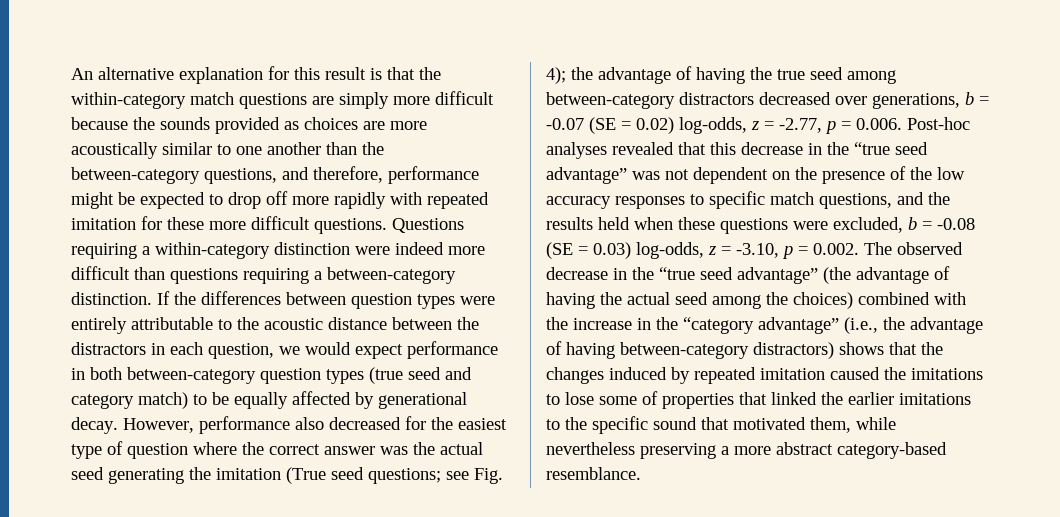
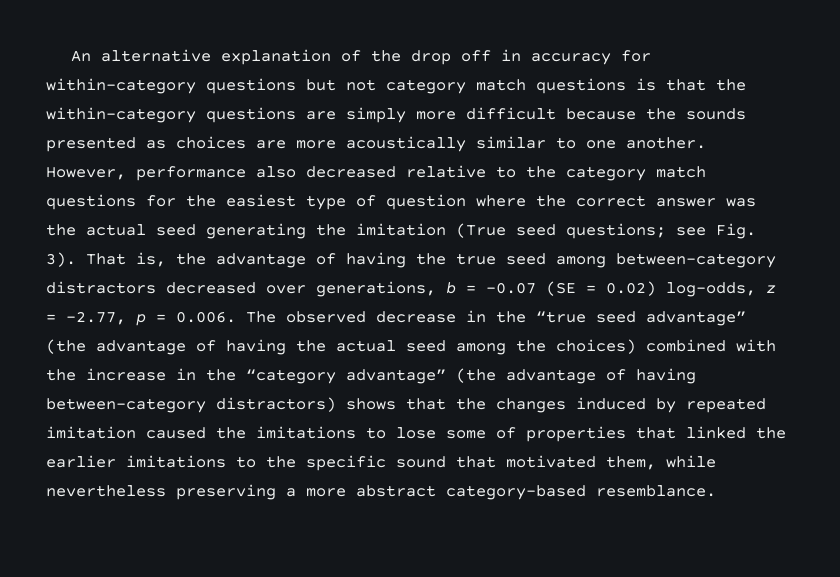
- An alternative explanation for this result is that the within-category match questions are simply more difficult because the sounds provided as choices are more acoustically similar to one another than the between-category questions, and therefore, performance might be expected to drop off more rapidly with repeated imitation for these more difficult questions. Questions requiring a within-category distinction were indeed more difficult than questions requiring a between-category distinction. If the differences between question types were entirely attributable to the acoustic distance between the distractors in each question, we would expect performance in both between-category question types (true seed and category match) to be equally affected by generational decay. However, performance also decreased for the easiest type of question where the correct answer was the actual seed generating the imitation (True seed questions;
+ An alternative explanation of the drop off in accuracy for within-category questions but not category match questions is that the within-category questions are simply more difficult because the sounds presented as choices are more acoustically similar to one another. However, performance also decreased relative to the category match questions for the easiest type of question where the correct answer was the actual seed generating the imitation (True seed questions;
- see Fig. 4); the advantage of having the true seed among between-category distractors decreased over generations, b = -0.07 (SE = 0.02) log-odds, z = -2.77, p = 0.006. Post-hoc analyses revealed that this decrease in the “true seed advantage” was not dependent on the presence of the low accuracy responses to specific match questions, and the results held when these questions were excluded, b = -0.08 (SE = 0.03) log-odds, z = -3.10, p = 0.002. The observed decrease in the “true seed advantage” (the advantage of having the actual seed among the choices) combined with the increase in the “category advantage” (i.e., the advantage of having between-category distractors) shows that the changes induced by repeated imitation caused the imitations to lose some of properties that linked the earlier imitations to the specific sound that motivated them, while nevertheless preserving a more abstract category-based resemblance.
+ see Fig. 3). That is, the advantage of having the true seed among between-category distractors decreased over generations, b = -0.07 (SE = 0.02) log-odds, z = -2.77, p = 0.006. The observed decrease in the “true seed advantage” (the advantage of having the actual seed among the choices) combined with the increase in the “category advantage” (the advantage of having between-category distractors) shows that the changes induced by repeated imitation caused the imitations to lose some of properties that linked the earlier imitations to the specific sound that motivated them, while nevertheless preserving a more abstract category-based resemblance.

